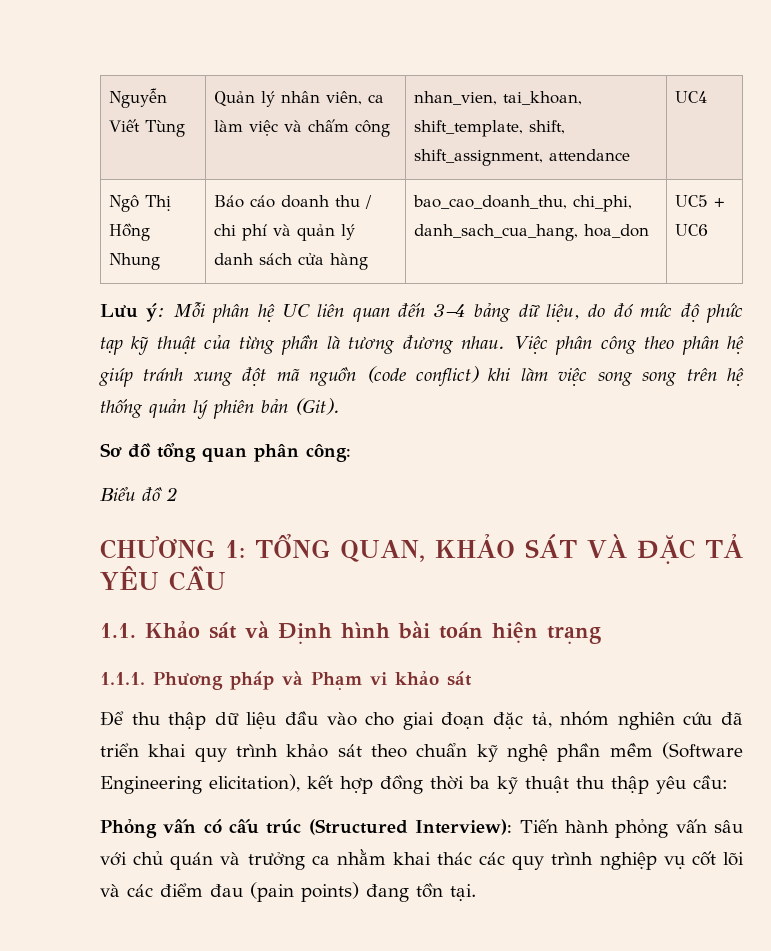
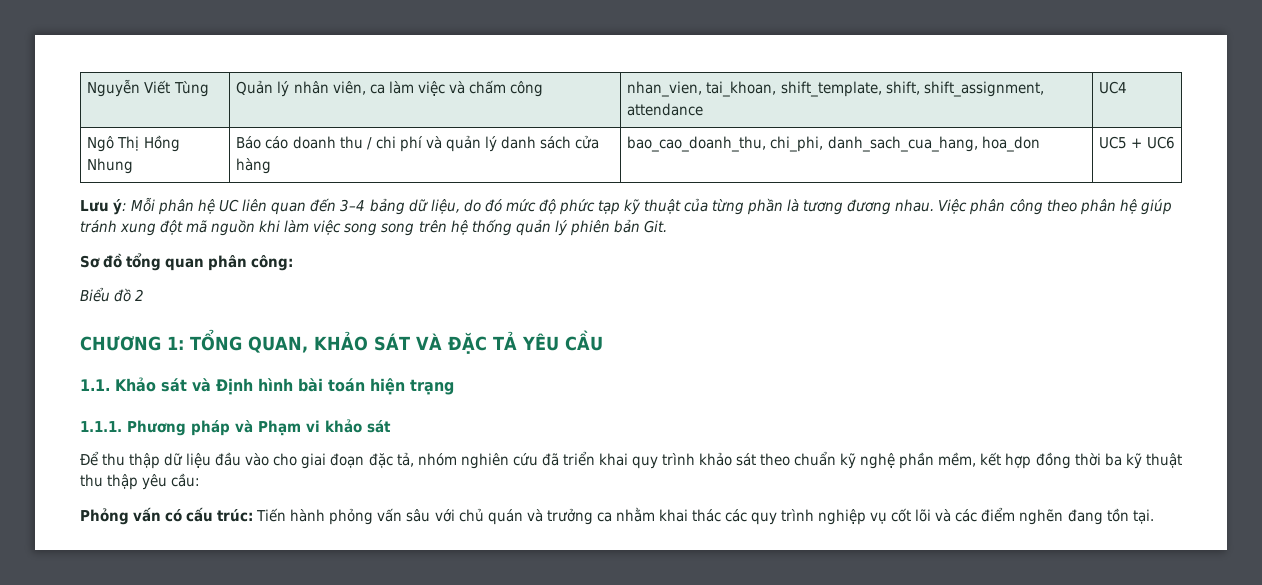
- Việc phân công theo phân hệ giúp tránh xung đột mã nguồn (code conflict) khi làm việc song song trên hệ thống quản lý phiên bản (Git).
+ Việc phân công theo phân hệ giúp tránh xung đột mã nguồn khi làm việc song song trên hệ thống quản lý phiên bản Git.
- Để thu thập dữ liệu đầu vào cho giai đoạn đặc tả, nhóm nghiên cứu đã triển khai quy trình khảo sát theo chuẩn kỹ nghệ phần mềm (Software Engineering elicitation), kết hợp đồng thời ba kỹ thuật thu thập yêu cầu:
+ Để thu thập dữ liệu đầu vào cho giai đoạn đặc tả, nhóm nghiên cứu đã triển khai quy trình khảo sát theo chuẩn kỹ nghệ phần mềm, kết hợp đồng thời ba kỹ thuật thu thập yêu cầu:
- Phỏng vấn có cấu trúc (Structured Interview): Tiến hành phỏng vấn sâu với chủ quán và trưởng ca nhằm khai thác các quy trình nghiệp vụ cốt lõi và các điểm đau (pain points) đang tồn tại.
+ Phỏng vấn có cấu trúc: Tiến hành phỏng vấn sâu với chủ quán và trưởng ca nhằm khai thác các quy trình nghiệp vụ cốt lõi và các điểm nghẽn đang tồn tại.

